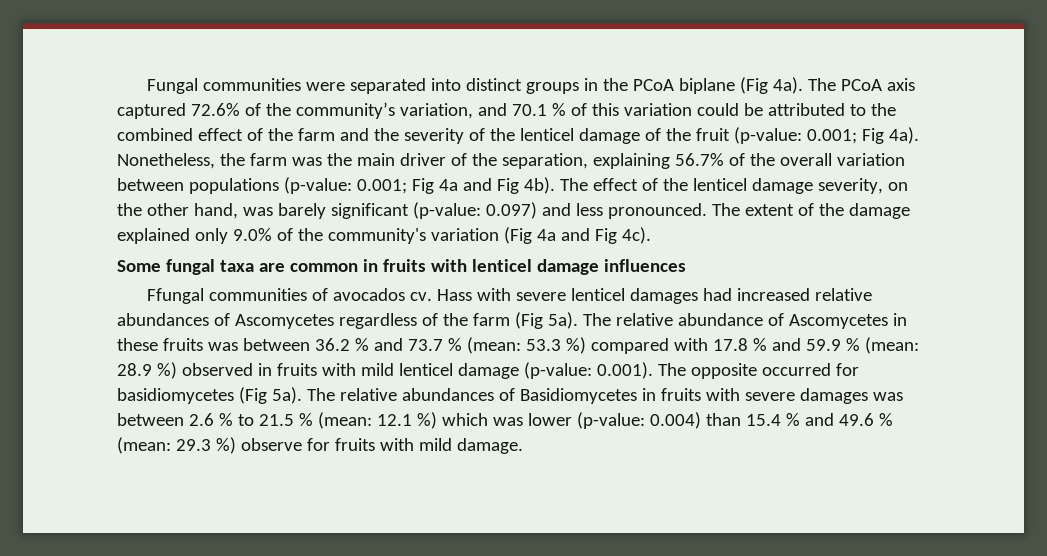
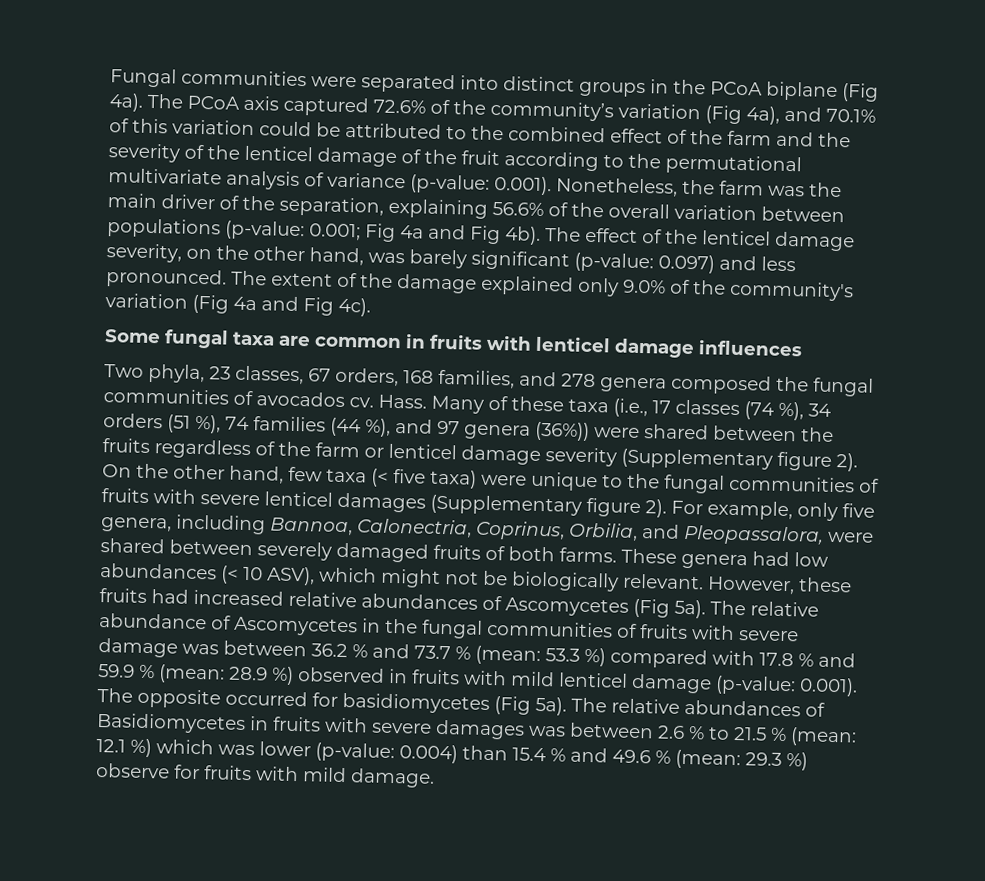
- The PCoA axis captured 72.6% of the community’s variation, and 70.1 % of this variation could be attributed to the combined effect of the farm and the severity of the lenticel damage of the fruit (p-value: 0.001; Fig 4a). Nonetheless, the farm was the main driver of the separation, explaining 56.7% of the overall variation between populations (p-value: 0.001; Fig 4a and Fig 4b).
+ The PCoA axis captured 72.6% of the community’s variation (Fig 4a), and 70.1% of this variation could be attributed to the combined effect of the farm and the severity of the lenticel damage of the fruit according to the permutational multivariate analysis of variance (p-value: 0.001). Nonetheless, the farm was the main driver of the separation, explaining 56.6% of the overall variation between populations (p-value: 0.001; Fig 4a and Fig 4b).
- Ffungal communities of avocados cv. Hass with severe lenticel damages had increased relative abundances of Ascomycetes regardless of the farm (Fig 5a).
+ Two phyla, 23 classes, 67 orders, 168 families, and 278 genera composed the fungal communities of avocados cv. Hass. Many of these taxa (i.e., 17 classes (74 %), 34 orders (51 %), 74 families (44 %), and 97 genera (36%)) were shared between the fruits regardless of the farm or lenticel damage severity (Supplementary figure 2). On the other hand, few taxa (< five taxa) were unique to the fungal communities of fruits with severe lenticel damages (Supplementary figure 2). For example, only five genera, including Bannoa, Calonectria, Coprinus, Orbilia, and Pleopassalora, were shared between severely damaged fruits of both farms. These genera had low abundances (< 10 ASV), which might not be biologically relevant. However, these fruits had increased relative abundances of Ascomycetes (Fig 5a).
- The relative abundance of Ascomycetes in these fruits was between 36.2 % and 73.7 % (mean: 53.3 %) compared with 17.8 % and 59.9 % (mean: 28.9 %) observed in fruits with mild lenticel damage (p-value: 0.001). The opposite occurred for basidiomycetes (Fig 5a).
+ The relative abundance of Ascomycetes in the fungal communities of fruits with severe damage was between 36.2 % and 73.7 % (mean: 53.3 %) compared with 17.8 % and 59.9 % (mean: 28.9 %) observed in fruits with mild lenticel damage (p-value: 0.001). The opposite occurred for basidiomycetes (Fig 5a).

